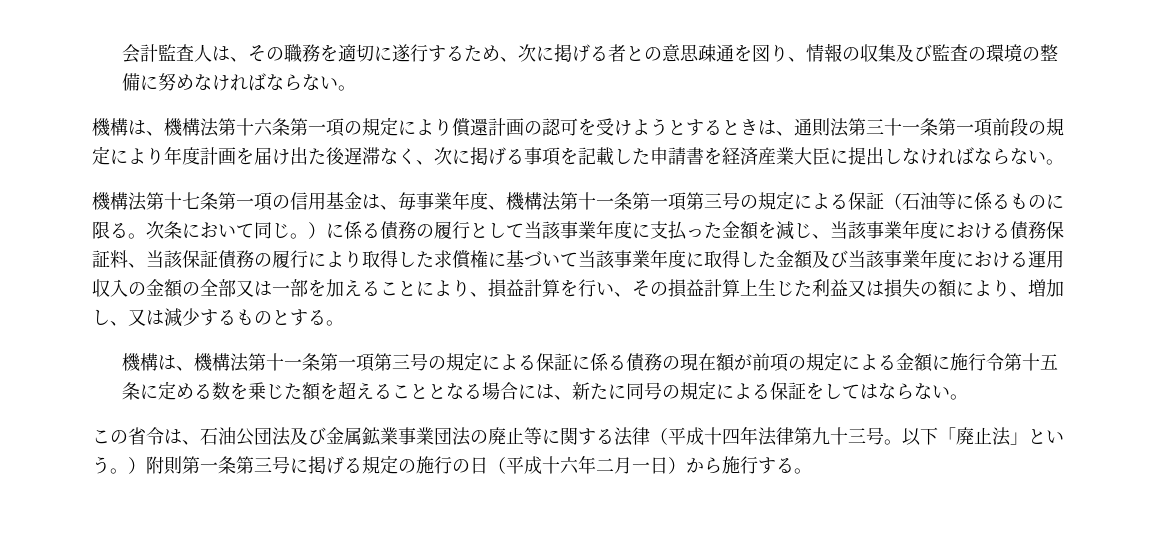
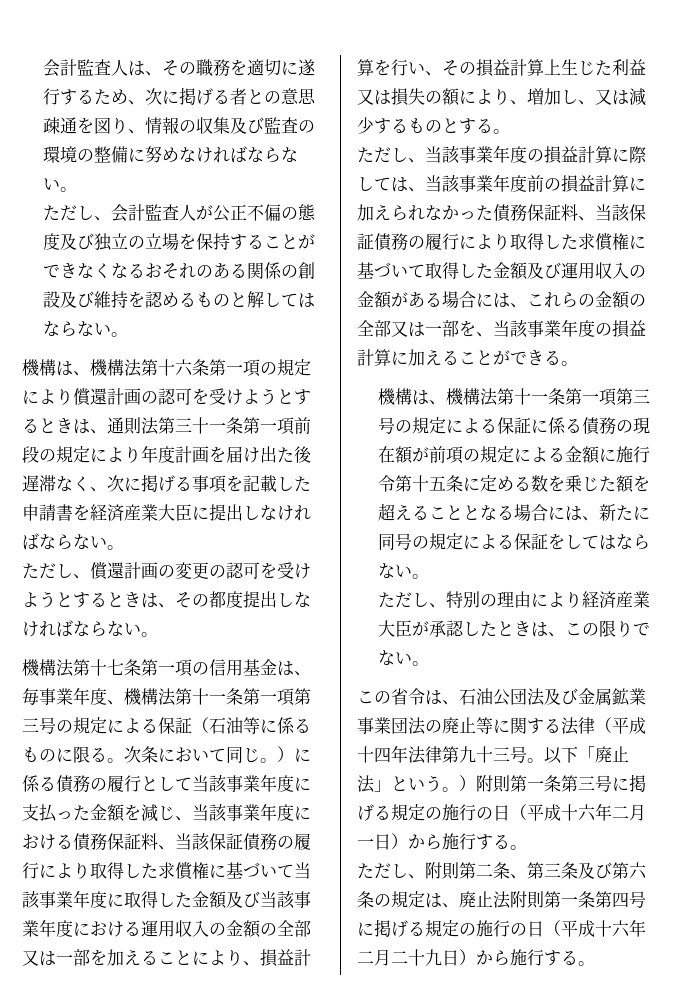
+ ただし、会計監査人が公正不偏の態度及び独立の立場を保持することができなくなるおそれのある関係の創設及び維持を認めるものと解してはならない。
+ ただし、償還計画の変更の認可を受けようとするときは、その都度提出しなければならない。
+ ただし、当該事業年度の損益計算に際しては、当該事業年度前の損益計算に加えられなかった債務保証料、当該保証債務の履行により取得した求償権に基づいて取得した金額及び運用収入の金額がある場合には、これらの金額の全部又は一部を、当該事業年度の損益計算に加えることができる。
+ ただし、特別の理由により経済産業大臣が承認したときは、この限りでない。
+ ただし、附則第二条、第三条及び第六条の規定は、廃止法附則第一条第四号に掲げる規定の施行の日（平成十六年二月二十九日）から施行する。

